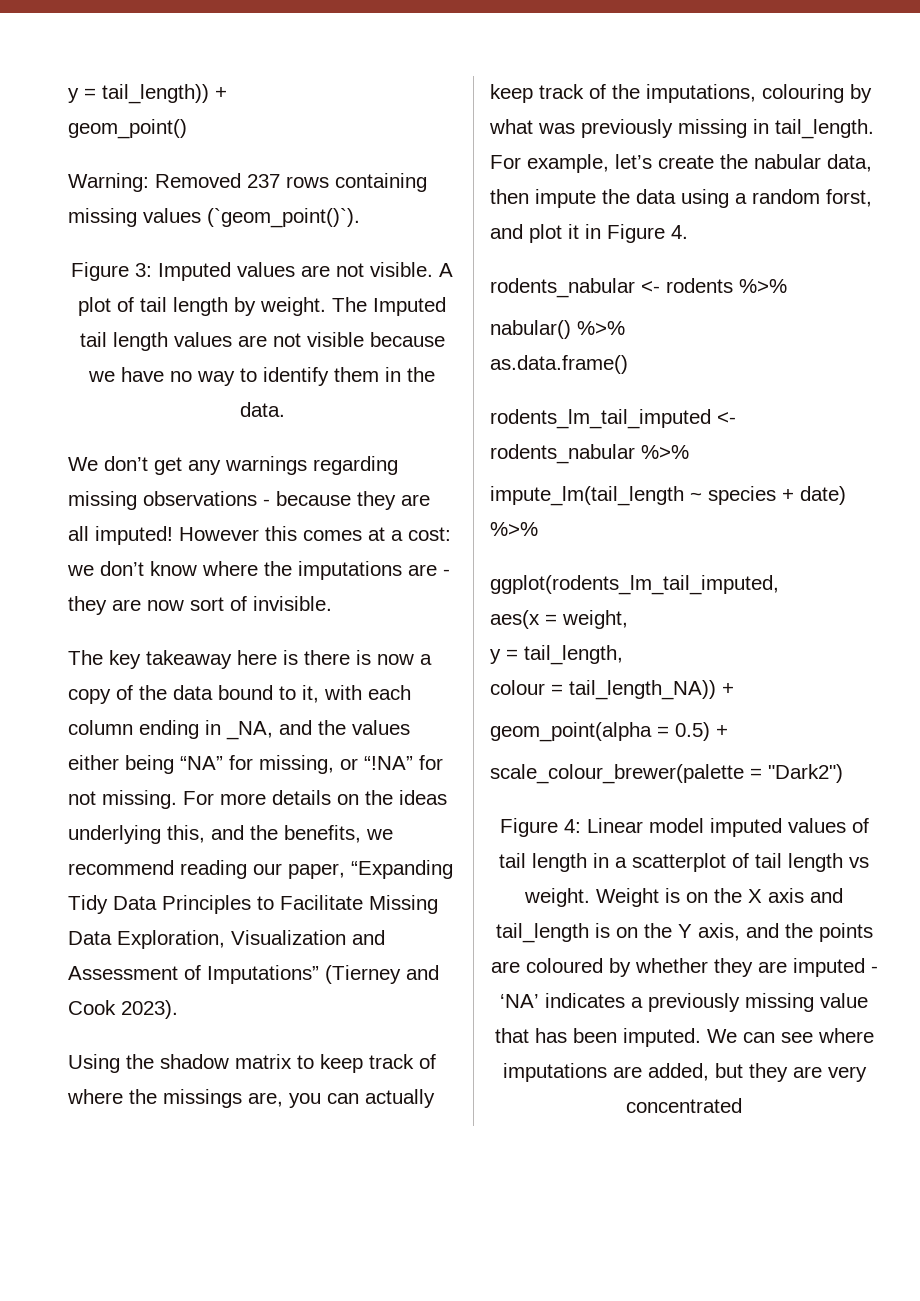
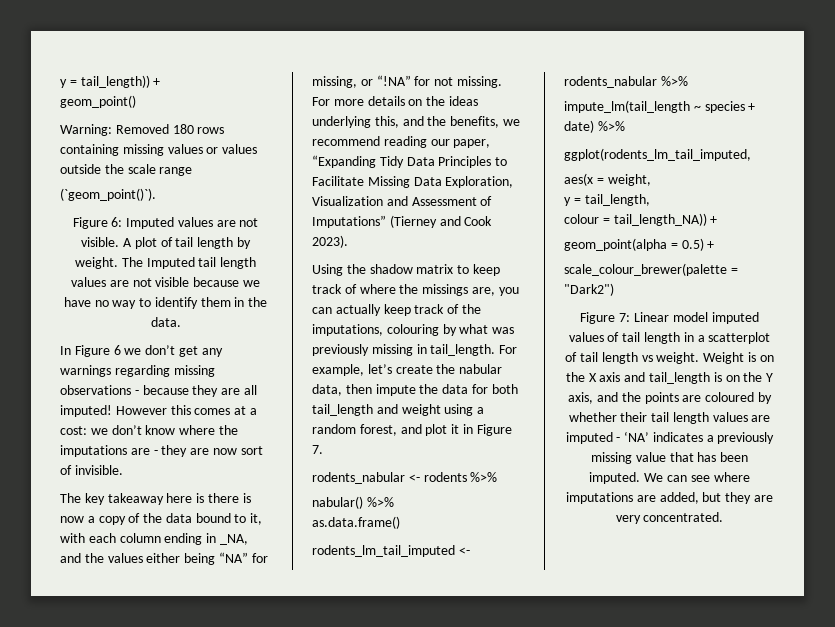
- Warning: Removed 237 rows containing missing values (`geom_point()`).
+ Warning: Removed 180 rows containing missing values or values outside the scale range
+ (`geom_point()`).
- Figure 3: Imputed values are not visible.
+ Figure 6: Imputed values are not visible.
- We don’t get any warnings regarding missing observations - because they are all imputed!
+ In Figure 6 we don’t get any warnings regarding missing observations - because they are all imputed!
- For example, let’s create the nabular data, then impute the data using a random forst, and plot it in Figure 4.
+ For example, let’s create the nabular data, then impute the data for both tail_length and weight using a random forest, and plot it in Figure 7.
- Figure 4: Linear model imputed values of tail length in a scatterplot of tail length vs weight.
+ Figure 7: Linear model imputed values of tail length in a scatterplot of tail length vs weight.
- Weight is on the X axis and tail_length is on the Y axis, and the points are coloured by whether they are imputed - ‘NA’ indicates a previously missing value that has been imputed.
+ Weight is on the X axis and tail_length is on the Y axis, and the points are coloured by whether their tail length values are imputed - ‘NA’ indicates a previously missing value that has been imputed.
- We can see where imputations are added, but they are very concentrated
+ We can see where imputations are added, but they are very concentrated.

